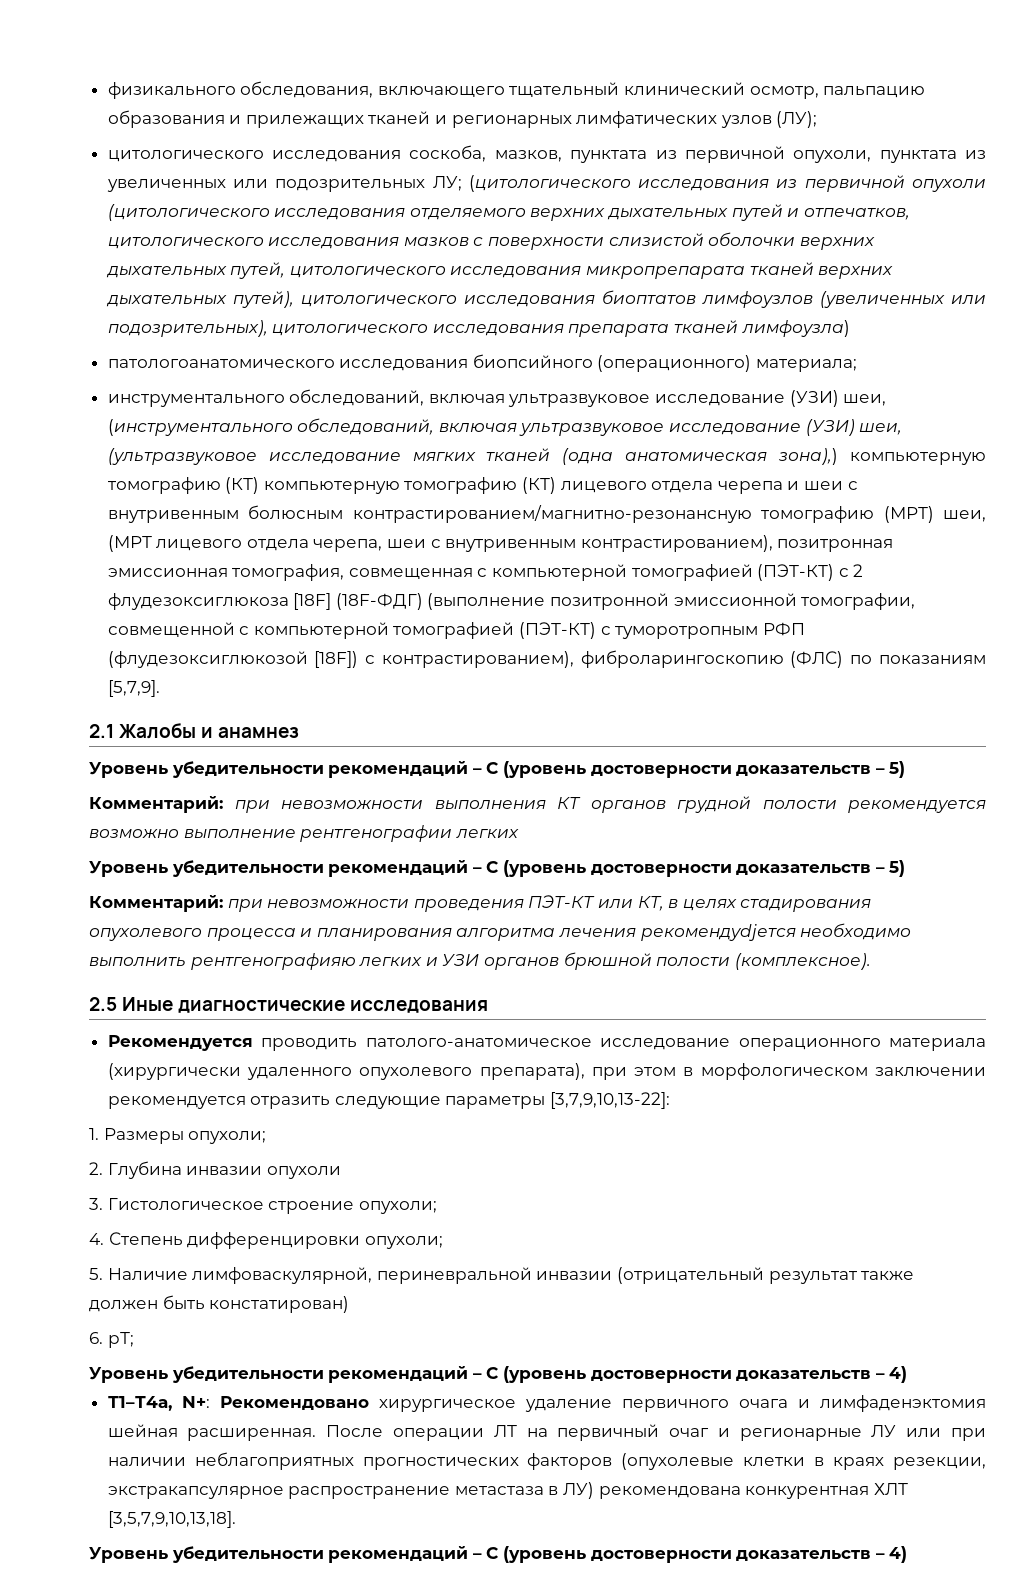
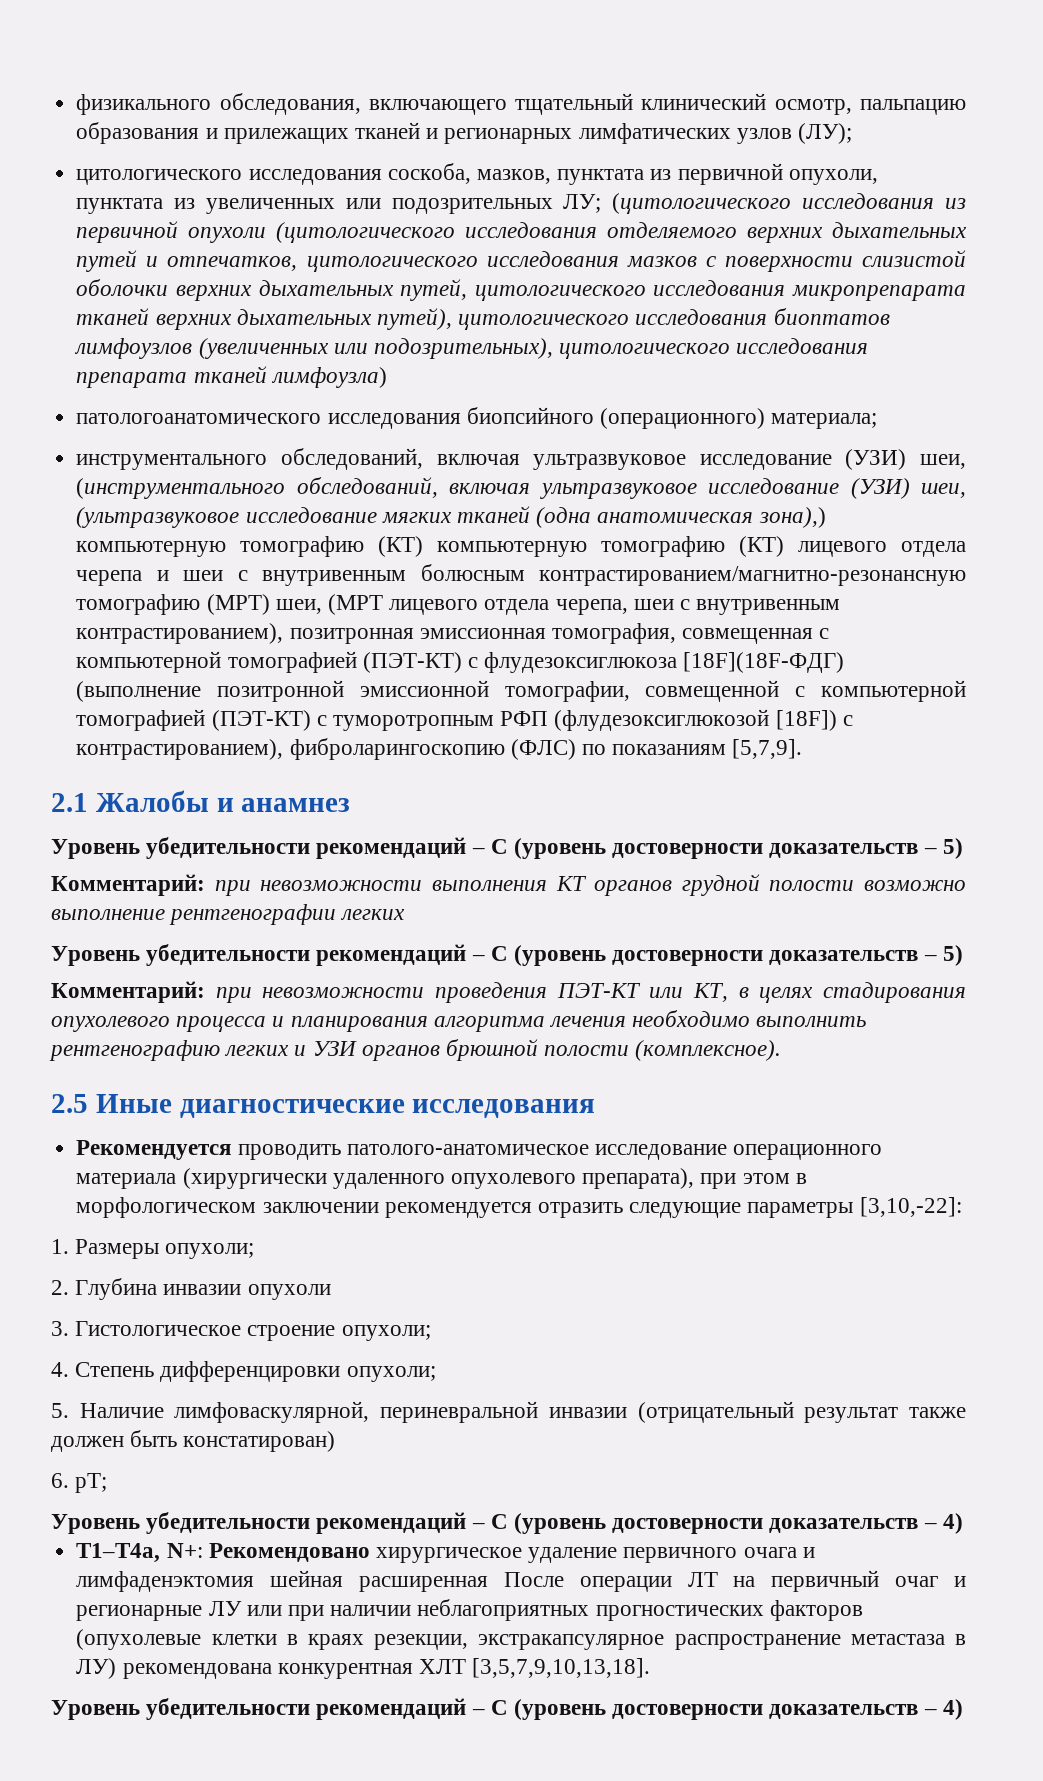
- инструментального обследований, включая ультразвуковое исследование (УЗИ) шеи, (инструментального обследований, включая ультразвуковое исследование (УЗИ) шеи, (ультразвуковое исследование мягких тканей (одна анатомическая зона),) компьютерную томографию (КТ) компьютерную томографию (КТ) лицевого отдела черепа и шеи с внутривенным болюсным контрастированием/магнитно-резонансную томографию (МРТ) шеи, (МРТ лицевого отдела черепа, шеи с внутривенным контрастированием), позитронная эмиссионная томография, совмещенная с компьютерной томографией (ПЭТ-КТ) с 2 флудезоксиглюкоза [18F] (18F-ФДГ) (выполнение позитронной эмиссионной томографии, совмещенной с компьютерной томографией (ПЭТ-КТ) с туморотропным РФП (флудезоксиглюкозой [18F]) с контрастированием), фиброларингоскопию (ФЛС) по показаниям [5,7,9].
+ инструментального обследований, включая ультразвуковое исследование (УЗИ) шеи, (инструментального обследований, включая ультразвуковое исследование (УЗИ) шеи, (ультразвуковое исследование мягких тканей (одна анатомическая зона),) компьютерную томографию (КТ) компьютерную томографию (КТ) лицевого отдела черепа и шеи с внутривенным болюсным контрастированием/магнитно-резонансную томографию (МРТ) шеи, (МРТ лицевого отдела черепа, шеи с внутривенным контрастированием), позитронная эмиссионная томография, совмещенная с компьютерной томографией (ПЭТ-КТ) с флудезоксиглюкоза [18F](18F-ФДГ) (выполнение позитронной эмиссионной томографии, совмещенной с компьютерной томографией (ПЭТ-КТ) с туморотропным РФП (флудезоксиглюкозой [18F]) с контрастированием), фиброларингоскопию (ФЛС) по показаниям [5,7,9].
- Комментарий: при невозможности выполнения КТ органов грудной полости рекомендуется возможно выполнение рентгенографии легких
+ Комментарий: при невозможности выполнения КТ органов грудной полости возможно выполнение рентгенографии легких
- Комментарий: при невозможности проведения ПЭТ-КТ или КТ, в целях стадирования опухолевого процесса и планирования алгоритма лечения рекомендуdjется необходимо выполнить рентгенографияю легких и УЗИ органов брюшной полости (комплексное).
+ Комментарий: при невозможности проведения ПЭТ-КТ или КТ, в целях стадирования опухолевого процесса и планирования алгоритма лечения необходимо выполнить рентгенографию легких и УЗИ органов брюшной полости (комплексное).
- Рекомендуется проводить патолого-анатомическое исследование операционного материала (хирургически удаленного опухолевого препарата), при этом в морфологическом заключении рекомендуется отразить следующие параметры [3,7,9,10,13-22]:
+ Рекомендуется проводить патолого-анатомическое исследование операционного материала (хирургически удаленного опухолевого препарата), при этом в морфологическом заключении рекомендуется отразить следующие параметры [3,10,-22]:
- Т1–Т4а, N+: Рекомендовано хирургическое удаление первичного очага и лимфаденэктомия шейная расширенная. После операции ЛТ на первичный очаг и регионарные ЛУ или при наличии неблагоприятных прогностических факторов (опухолевые клетки в краях резекции, экстракапсулярное распространение метастаза в ЛУ) рекомендована конкурентная ХЛТ [3,5,7,9,10,13,18].
+ Т1–Т4а, N+: Рекомендовано хирургическое удаление первичного очага и лимфаденэктомия шейная расширенная После операции ЛТ на первичный очаг и регионарные ЛУ или при наличии неблагоприятных прогностических факторов (опухолевые клетки в краях резекции, экстракапсулярное распространение метастаза в ЛУ) рекомендована конкурентная ХЛТ [3,5,7,9,10,13,18].

